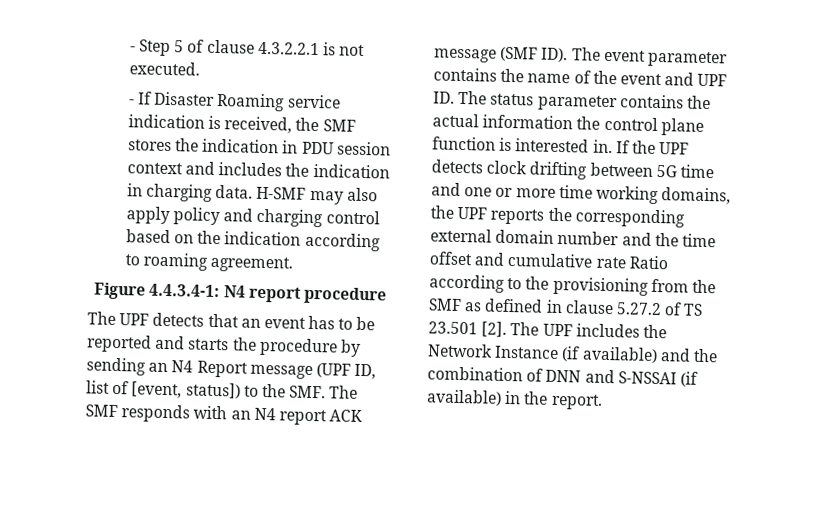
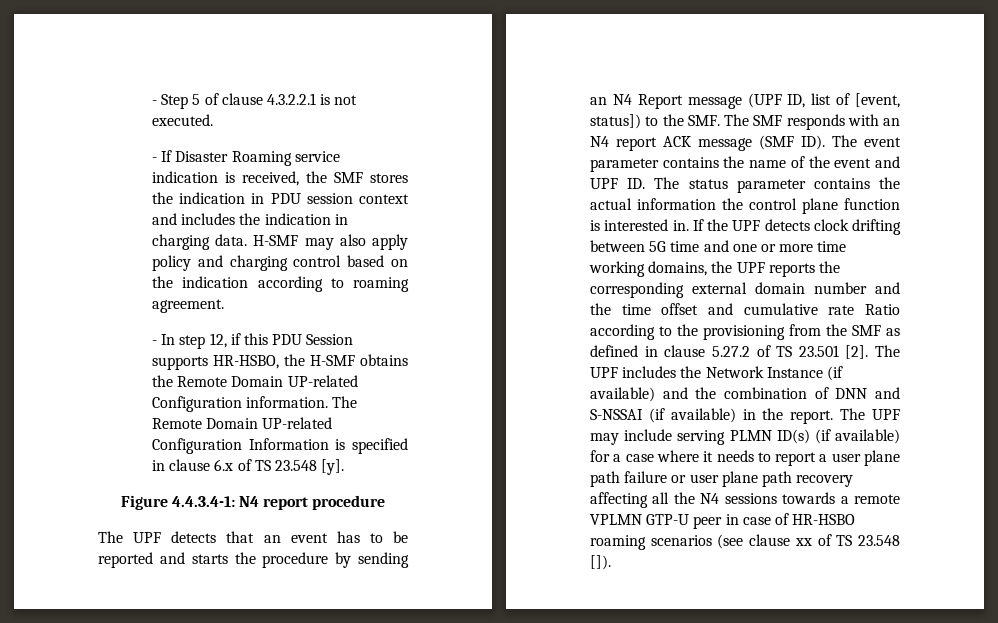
+ - In step 12, if this PDU Session supports HR-HSBO, the H-SMF obtains the Remote Domain UP-related Configuration information. The Remote Domain UP-related Configuration Information is specified in clause 6.x of TS 23.548 [y].
+ The UPF may include serving PLMN ID(s) (if available) for a case where it needs to report a user plane path failure or user plane path recovery affecting all the N4 sessions towards a remote VPLMN GTP-U peer in case of HR-HSBO roaming scenarios (see clause xx of TS 23.548 []).

